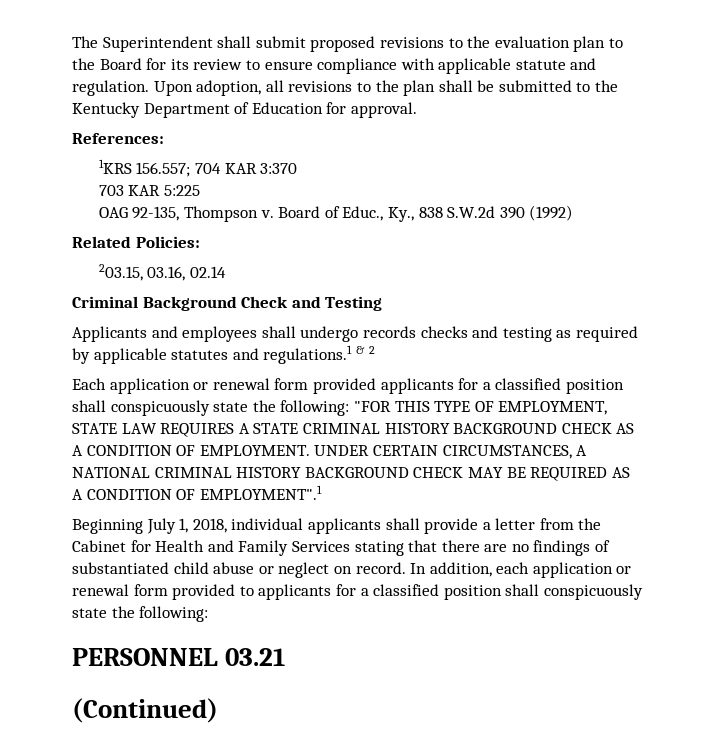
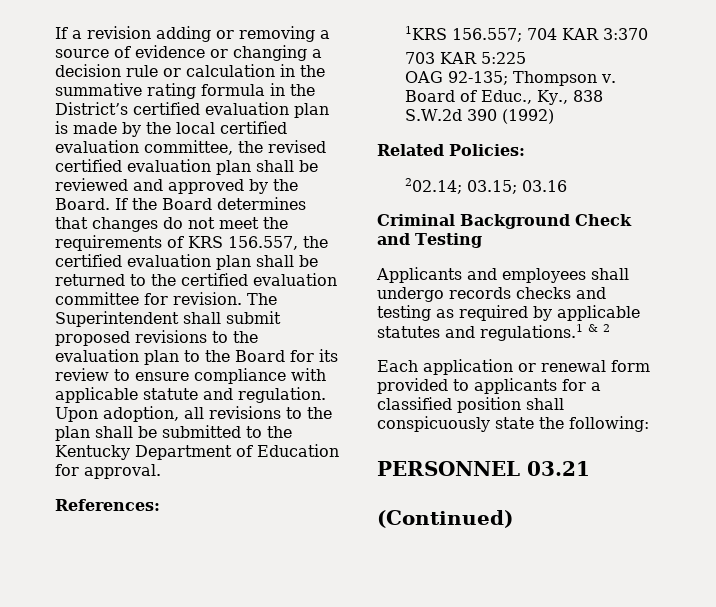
+ If a revision adding or removing a source of evidence or changing a decision rule or calculation in the summative rating formula in the District’s certified evaluation plan is made by the local certified evaluation committee, the revised certified evaluation plan shall be reviewed and approved by the Board. If the Board determines that changes do not meet the requirements of KRS 156.557, the certified evaluation plan shall be returned to the certified evaluation committee for revision.
- OAG 92-135, Thompson v.
+ OAG 92-135; Thompson v.
- 203.15, 03.16, 02.14
+ 202.14; 03.15; 03.16
- Each application or renewal form provided applicants for a classified position shall conspicuously state the following: "FOR THIS TYPE OF EMPLOYMENT, STATE LAW REQUIRES A STATE CRIMINAL HISTORY BACKGROUND CHECK AS A CONDITION OF EMPLOYMENT. UNDER CERTAIN CIRCUMSTANCES, A NATIONAL CRIMINAL HISTORY BACKGROUND CHECK MAY BE REQUIRED AS A CONDITION OF EMPLOYMENT".1
- Beginning July 1, 2018, individual applicants shall provide a letter from the Cabinet for Health and Family Services stating that there are no findings of substantiated child abuse or neglect on record. In addition, each application or renewal form provided to applicants for a classified position shall conspicuously state the following:
+ Each application or renewal form provided to applicants for a classified position shall conspicuously state the following:

